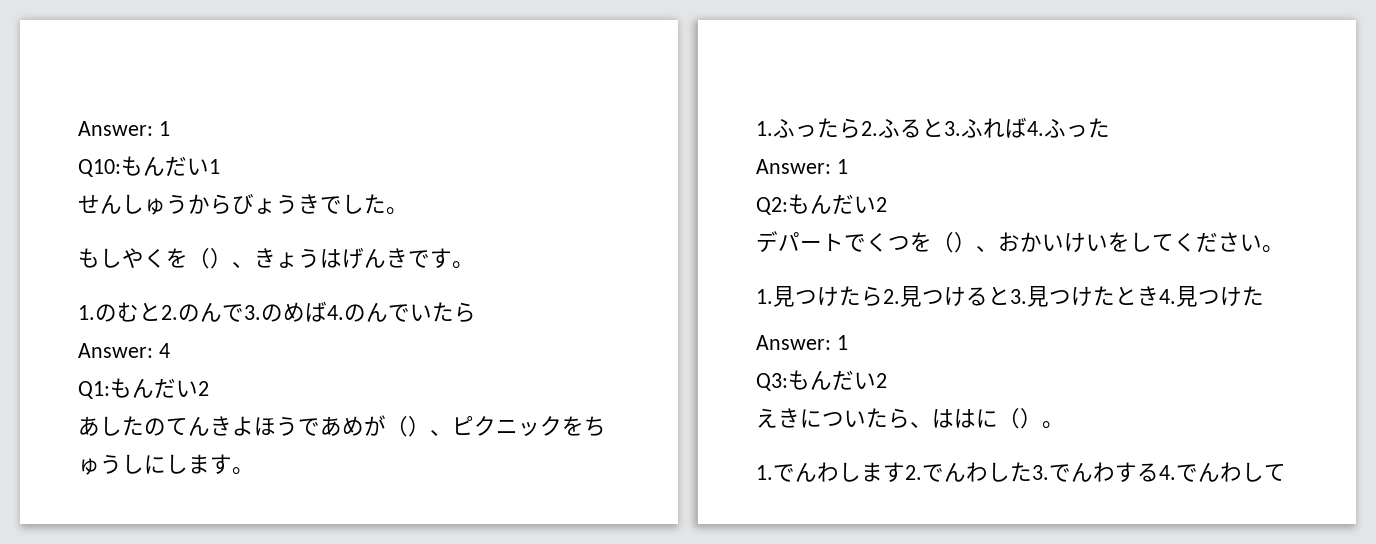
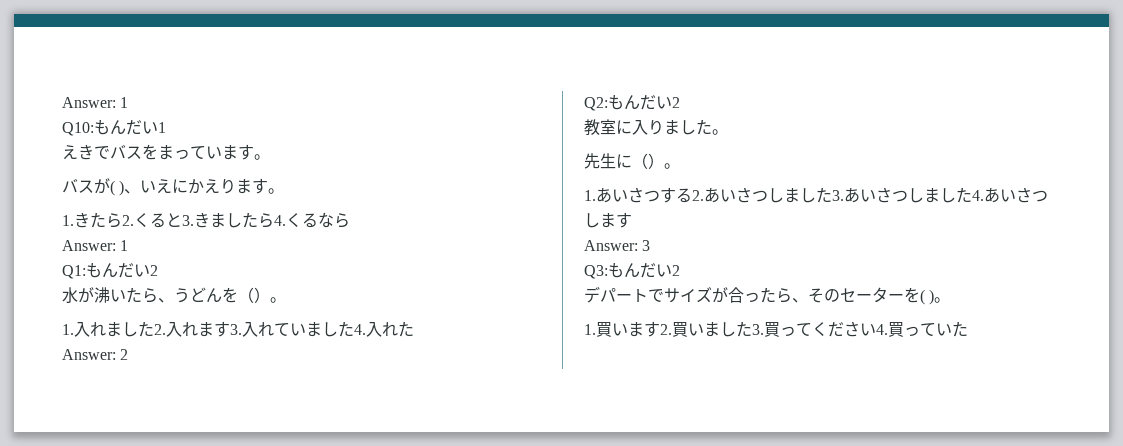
- せんしゅうからびょうきでした。
- もしやくを（）、きょうはげんきです。
- 1.のむと2.のんで3.のめば4.のんでいたら
- Answer: 4
+ えきでバスをまっています。
+ バスが( )、いえにかえります。
+ 1.きたら2.くると3.きましたら4.くるなら
+ Answer: 1
- あしたのてんきよほうであめが（）、ピクニックをちゅうしにします。
- 1.ふったら2.ふると3.ふれば4.ふった
- Answer: 1
+ 水が沸いたら、うどんを（）。
+ 1.入れました2.入れます3.入れていました4.入れた
+ Answer: 2
  Q2:もんだい2
+ 教室に入りました。
+ 先生に（）。
+ 1.あいさつする2.あいさつしました3.あいさつしました4.あいさつします
+ Answer: 3
+ Q3:もんだい2
- デパートでくつを（）、おかいけいをしてください。
- 1.見つけたら2.見つけると3.見つけたとき4.見つけた
- Answer: 1
- Q3:もんだい2
- えきについたら、ははに（）。
- 1.でんわします2.でんわした3.でんわする4.でんわして
+ デパートでサイズが合ったら、そのセーターを( )。
+ 1.買います2.買いました3.買ってください4.買っていた

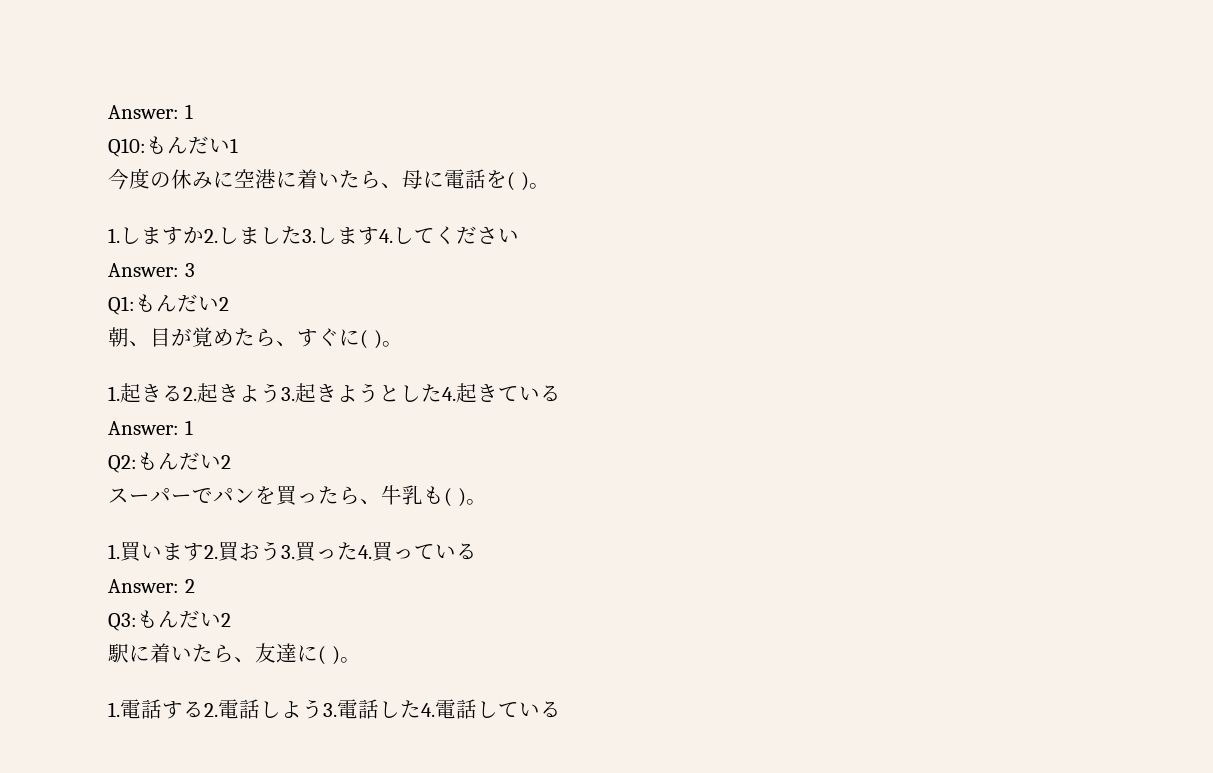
- えきでバスをまっています。
- バスが( )、いえにかえります。
- 1.きたら2.くると3.きましたら4.くるなら
- Answer: 1
+ 今度の休みに空港に着いたら、母に電話を( )。
+ 1.しますか2.しました3.します4.してください
+ Answer: 3
- 水が沸いたら、うどんを（）。
- 1.入れました2.入れます3.入れていました4.入れた
- Answer: 2
+ 朝、目が覚めたら、すぐに( )。
+ 1.起きる2.起きよう3.起きようとした4.起きている
+ Answer: 1
- 教室に入りました。
- 先生に（）。
- 1.あいさつする2.あいさつしました3.あいさつしました4.あいさつします
- Answer: 3
- Q3:もんだい2
- デパートでサイズが合ったら、そのセーターを( )。
+ スーパーでパンを買ったら、牛乳も( )。
- 1.買います2.買いました3.買ってください4.買っていた
+ 1.買います2.買おう3.買った4.買っている
+ Answer: 2
+ Q3:もんだい2
+ 駅に着いたら、友達に( )。
+ 1.電話する2.電話しよう3.電話した4.電話している

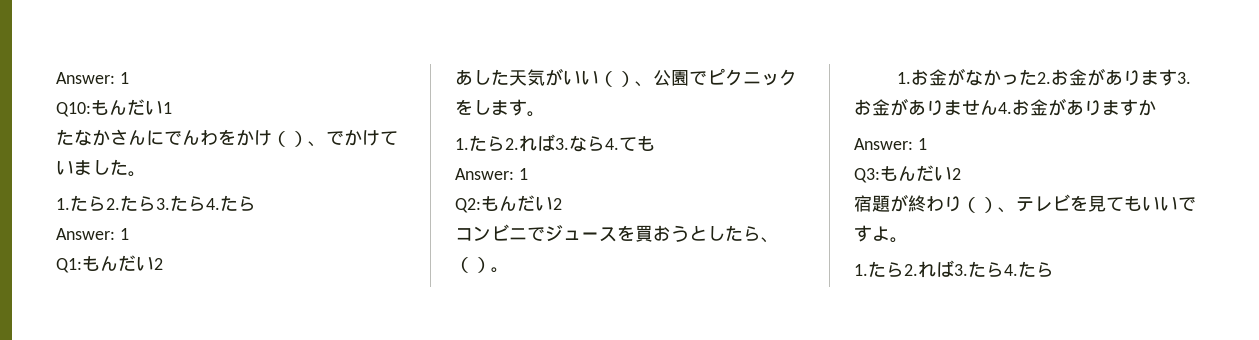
- 今度の休みに空港に着いたら、母に電話を( )。
- 1.しますか2.しました3.します4.してください
- Answer: 3
+ たなかさんにでんわをかけ（）、でかけていました。
+ 1.たら2.たら3.たら4.たら
+ Answer: 1
- 朝、目が覚めたら、すぐに( )。
- 1.起きる2.起きよう3.起きようとした4.起きている
+ あした天気がいい（）、公園でピクニックをします。
+ 1.たら2.れば3.なら4.ても
- スーパーでパンを買ったら、牛乳も( )。
- 1.買います2.買おう3.買った4.買っている
- Answer: 2
+ コンビニでジュースを買おうとしたら、（）。
+ 1.お金がなかった2.お金があります3.お金がありません4.お金がありますか
+ Answer: 1
- 駅に着いたら、友達に( )。
- 1.電話する2.電話しよう3.電話した4.電話している
+ 宿題が終わり（）、テレビを見てもいいですよ。
+ 1.たら2.れば3.たら4.たら

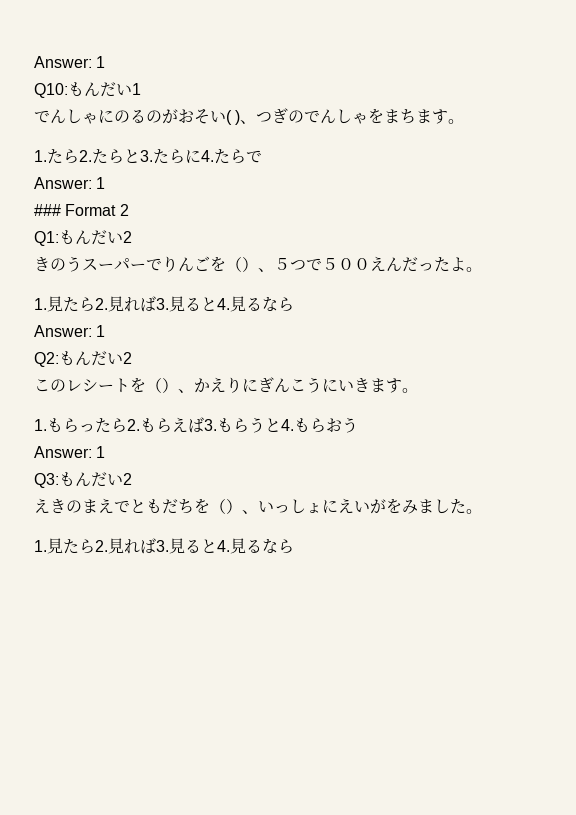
- たなかさんにでんわをかけ（）、でかけていました。
+ でんしゃにのるのがおそい( )、つぎのでんしゃをまちます。
- 1.たら2.たら3.たら4.たら
+ 1.たら2.たらと3.たらに4.たらで
  Answer: 1
+ ### Format 2
- あした天気がいい（）、公園でピクニックをします。
- 1.たら2.れば3.なら4.ても
+ きのうスーパーでりんごを（）、５つで５００えんだったよ。
+ 1.見たら2.見れば3.見ると4.見るなら
- コンビニでジュースを買おうとしたら、（）。
- 1.お金がなかった2.お金があります3.お金がありません4.お金がありますか
+ このレシートを（）、かえりにぎんこうにいきます。
+ 1.もらったら2.もらえば3.もらうと4.もらおう
- 宿題が終わり（）、テレビを見てもいいですよ。
- 1.たら2.れば3.たら4.たら
+ えきのまえでともだちを（）、いっしょにえいがをみました。
+ 1.見たら2.見れば3.見ると4.見るなら

